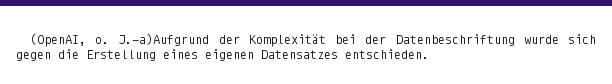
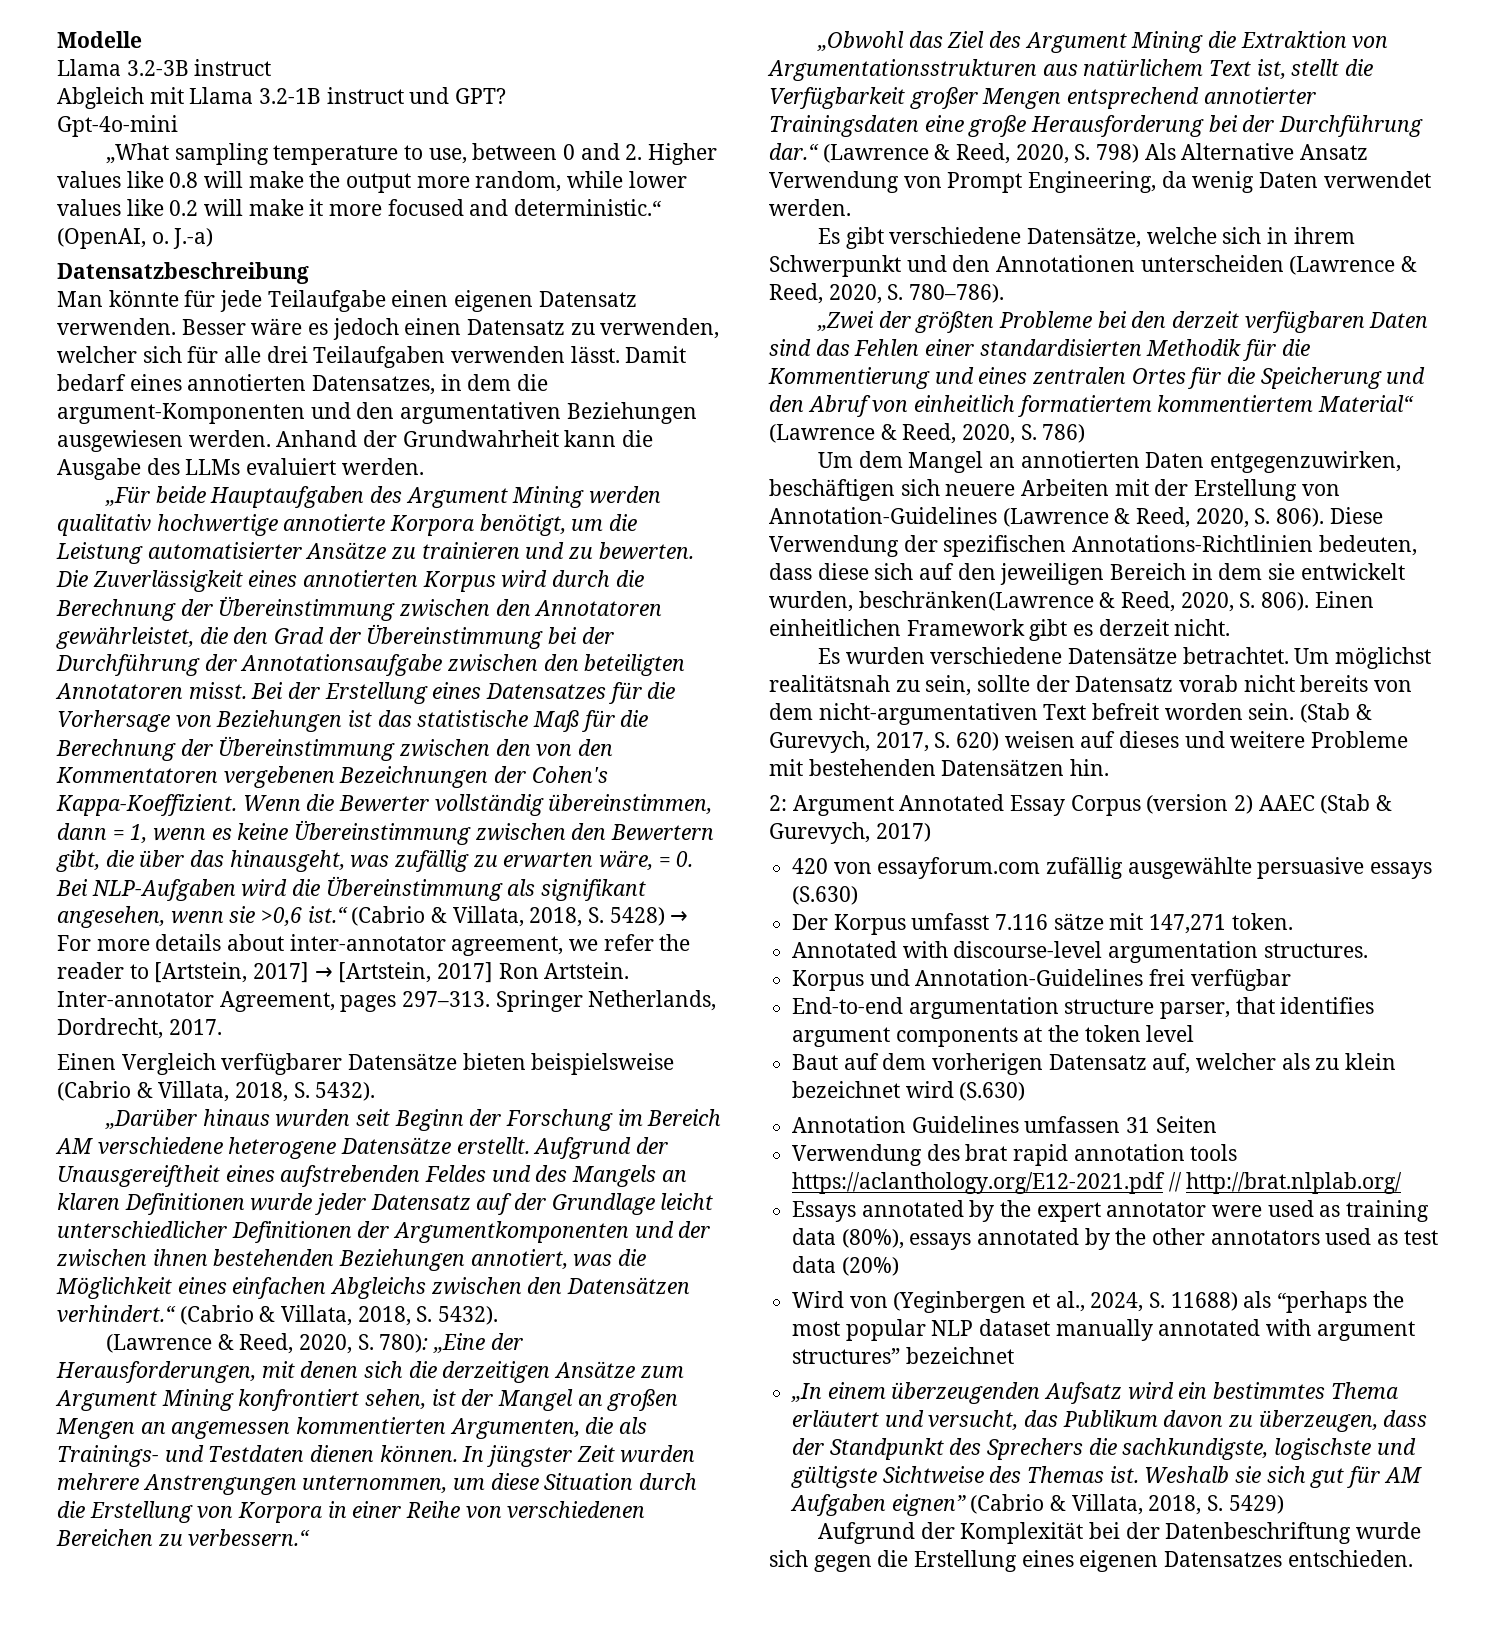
- (OpenAI, o. J.-a)Aufgrund der Komplexität bei der Datenbeschriftung wurde sich gegen die Erstellung eines eigenen Datensatzes entschieden.
+ Modelle
+ Llama 3.2-3B instruct
+ Abgleich mit Llama 3.2-1B instruct und GPT?
+ Gpt-4o-mini
+ „What sampling temperature to use, between 0 and 2. Higher values like 0.8 will make the output more random, while lower values like 0.2 will make it more focused and deterministic.“ (OpenAI, o. J.-a)
+ Datensatzbeschreibung
+ Man könnte für jede Teilaufgabe einen eigenen Datensatz verwenden. Besser wäre es jedoch einen Datensatz zu verwenden, welcher sich für alle drei Teilaufgaben verwenden lässt. Damit bedarf eines annotierten Datensatzes, in dem die argument-Komponenten und den argumentativen Beziehungen ausgewiesen werden. Anhand der Grundwahrheit kann die Ausgabe des LLMs evaluiert werden.
+ „Für beide Hauptaufgaben des Argument Mining werden qualitativ hochwertige annotierte Korpora benötigt, um die Leistung automatisierter Ansätze zu trainieren und zu bewerten. Die Zuverlässigkeit eines annotierten Korpus wird durch die Berechnung der Übereinstimmung zwischen den Annotatoren gewährleistet, die den Grad der Übereinstimmung bei der Durchführung der Annotationsaufgabe zwischen den beteiligten Annotatoren misst. Bei der Erstellung eines Datensatzes für die Vorhersage von Beziehungen ist das statistische Maß für die Berechnung der Übereinstimmung zwischen den von den Kommentatoren vergebenen Bezeichnungen der Cohen's Kappa-Koeffizient. Wenn die Bewerter vollständig übereinstimmen, dann = 1, wenn es keine Übereinstimmung zwischen den Bewertern gibt, die über das hinausgeht, was zufällig zu erwarten wäre, = 0. Bei NLP-Aufgaben wird die Übereinstimmung als signifikant angesehen, wenn sie >0,6 ist.“ (Cabrio & Villata, 2018, S. 5428) → For more details about inter-annotator agreement, we refer the reader to [Artstein, 2017] → [Artstein, 2017] Ron Artstein. Inter-annotator Agreement, pages 297–313. Springer Netherlands, Dordrecht, 2017.
+ Einen Vergleich verfügbarer Datensätze bieten beispielsweise (Cabrio & Villata, 2018, S. 5432).
+ „Darüber hinaus wurden seit Beginn der Forschung im Bereich AM verschiedene heterogene Datensätze erstellt. Aufgrund der Unausgereiftheit eines aufstrebenden Feldes und des Mangels an klaren Definitionen wurde jeder Datensatz auf der Grundlage leicht unterschiedlicher Definitionen der Argumentkomponenten und der zwischen ihnen bestehenden Beziehungen annotiert, was die Möglichkeit eines einfachen Abgleichs zwischen den Datensätzen verhindert.“ (Cabrio & Villata, 2018, S. 5432).
+ (Lawrence & Reed, 2020, S. 780): „Eine der Herausforderungen, mit denen sich die derzeitigen Ansätze zum Argument Mining konfrontiert sehen, ist der Mangel an großen Mengen an angemessen kommentierten Argumenten, die als Trainings- und Testdaten dienen können. In jüngster Zeit wurden mehrere Anstrengungen unternommen, um diese Situation durch die Erstellung von Korpora in einer Reihe von verschiedenen Bereichen zu verbessern.“
+ „Obwohl das Ziel des Argument Mining die Extraktion von Argumentationsstrukturen aus natürlichem Text ist, stellt die Verfügbarkeit großer Mengen entsprechend annotierter Trainingsdaten eine große Herausforderung bei der Durchführung dar.“ (Lawrence & Reed, 2020, S. 798) Als Alternative Ansatz Verwendung von Prompt Engineering, da wenig Daten verwendet werden.
+ Es gibt verschiedene Datensätze, welche sich in ihrem Schwerpunkt und den Annotationen unterscheiden (Lawrence & Reed, 2020, S. 780–786).
+ „Zwei der größten Probleme bei den derzeit verfügbaren Daten sind das Fehlen einer standardisierten Methodik für die Kommentierung und eines zentralen Ortes für die Speicherung und den Abruf von einheitlich formatiertem kommentiertem Material“ (Lawrence & Reed, 2020, S. 786)
+ Um dem Mangel an annotierten Daten entgegenzuwirken, beschäftigen sich neuere Arbeiten mit der Erstellung von Annotation-Guidelines (Lawrence & Reed, 2020, S. 806). Diese Verwendung der spezifischen Annotations-Richtlinien bedeuten, dass diese sich auf den jeweiligen Bereich in dem sie entwickelt wurden, beschränken(Lawrence & Reed, 2020, S. 806). Einen einheitlichen Framework gibt es derzeit nicht.
+ Es wurden verschiedene Datensätze betrachtet. Um möglichst realitätsnah zu sein, sollte der Datensatz vorab nicht bereits von dem nicht-argumentativen Text befreit worden sein. (Stab & Gurevych, 2017, S. 620) weisen auf dieses und weitere Probleme mit bestehenden Datensätzen hin.
+ 2: Argument Annotated Essay Corpus (version 2) AAEC (Stab & Gurevych, 2017)
+ 420 von essayforum.com zufällig ausgewählte persuasive essays (S.630)
+ Der Korpus umfasst 7.116 sätze mit 147,271 token.
+ Annotated with discourse-level argumentation structures.
+ Korpus und Annotation-Guidelines frei verfügbar
+ End-to-end argumentation structure parser, that identifies argument components at the token level
+ Baut auf dem vorherigen Datensatz auf, welcher als zu klein bezeichnet wird (S.630)
+ Annotation Guidelines umfassen 31 Seiten
+ Verwendung des brat rapid annotation tools https://aclanthology.org/E12-2021.pdf // http://brat.nlplab.org/
+ Essays annotated by the expert annotator were used as training data (80%), essays annotated by the other annotators used as test data (20%)
+ Wird von (Yeginbergen et al., 2024, S. 11688) als “perhaps the most popular NLP dataset manually annotated with argument structures” bezeichnet
+ „In einem überzeugenden Aufsatz wird ein bestimmtes Thema erläutert und versucht, das Publikum davon zu überzeugen, dass der Standpunkt des Sprechers die sachkundigste, logischste und gültigste Sichtweise des Themas ist. Weshalb sie sich gut für AM Aufgaben eignen” (Cabrio & Villata, 2018, S. 5429)
+ Aufgrund der Komplexität bei der Datenbeschriftung wurde sich gegen die Erstellung eines eigenen Datensatzes entschieden.

